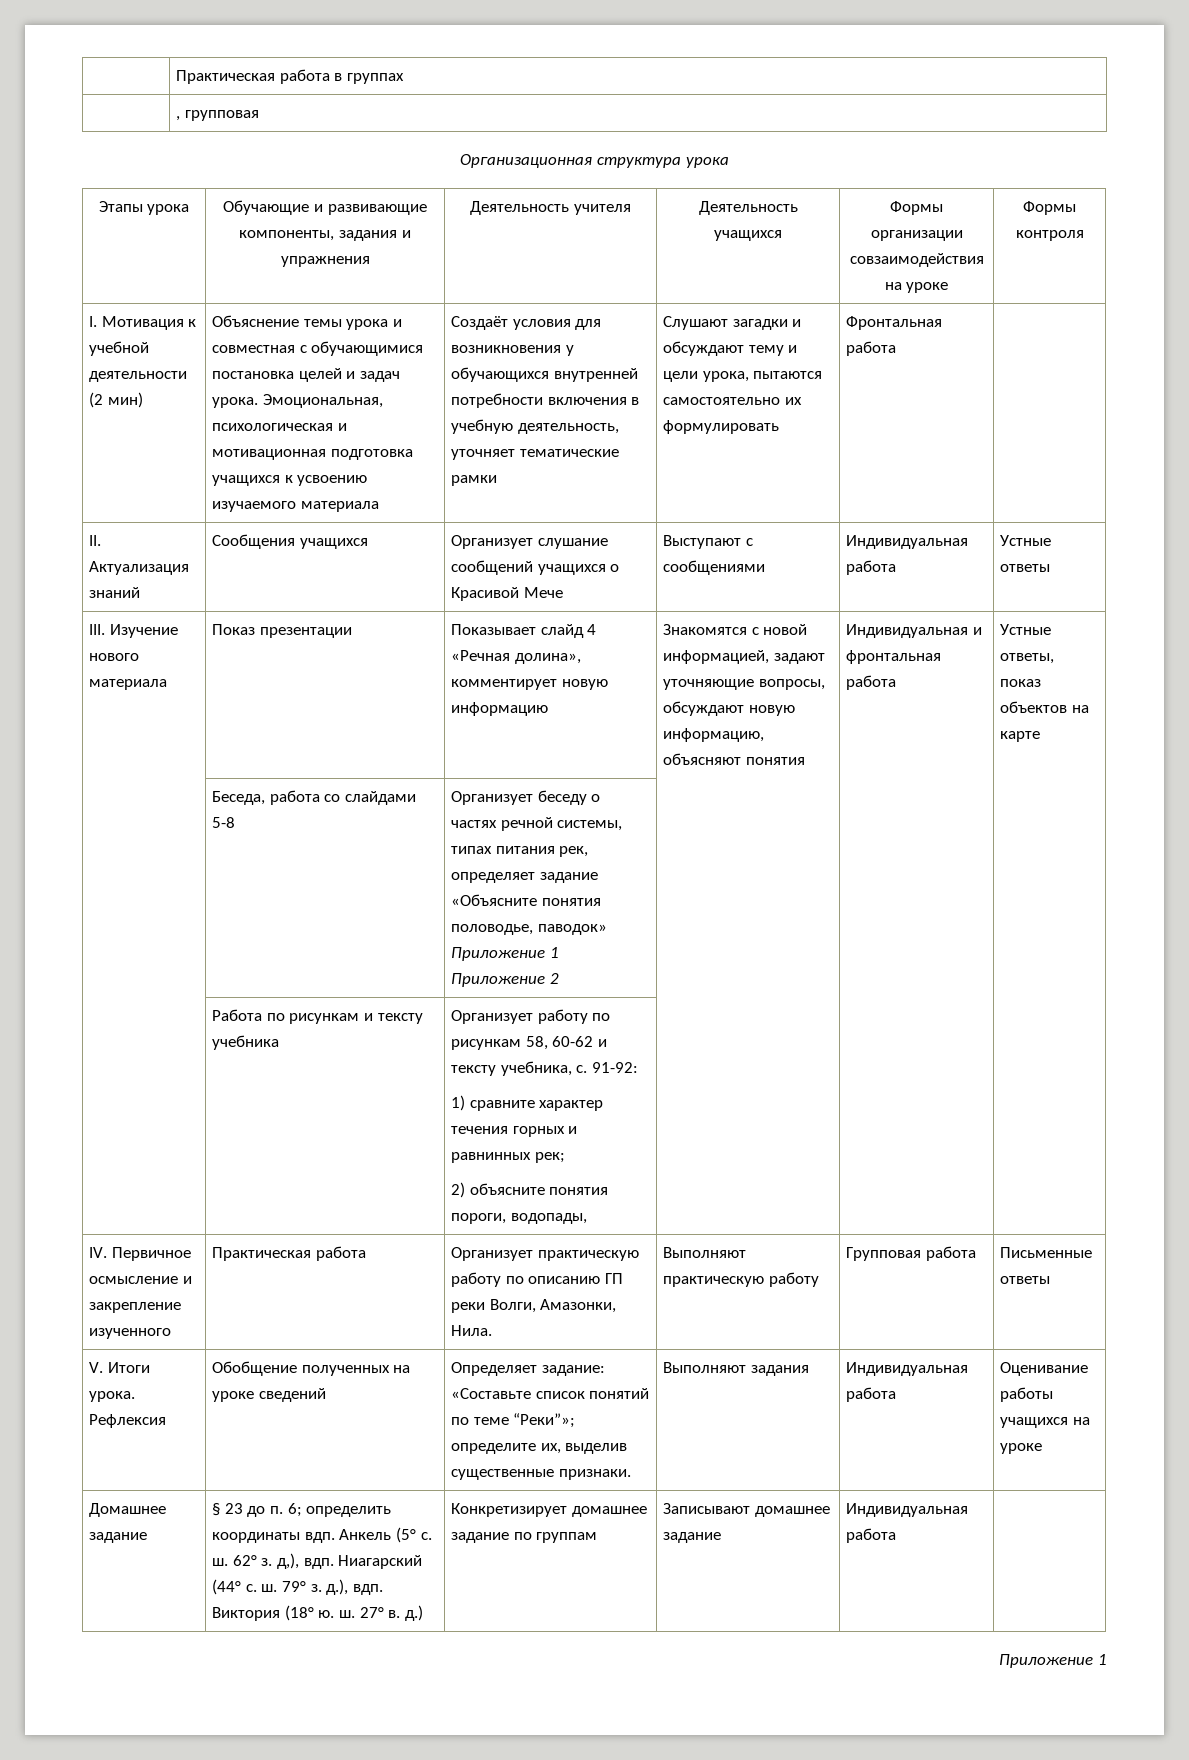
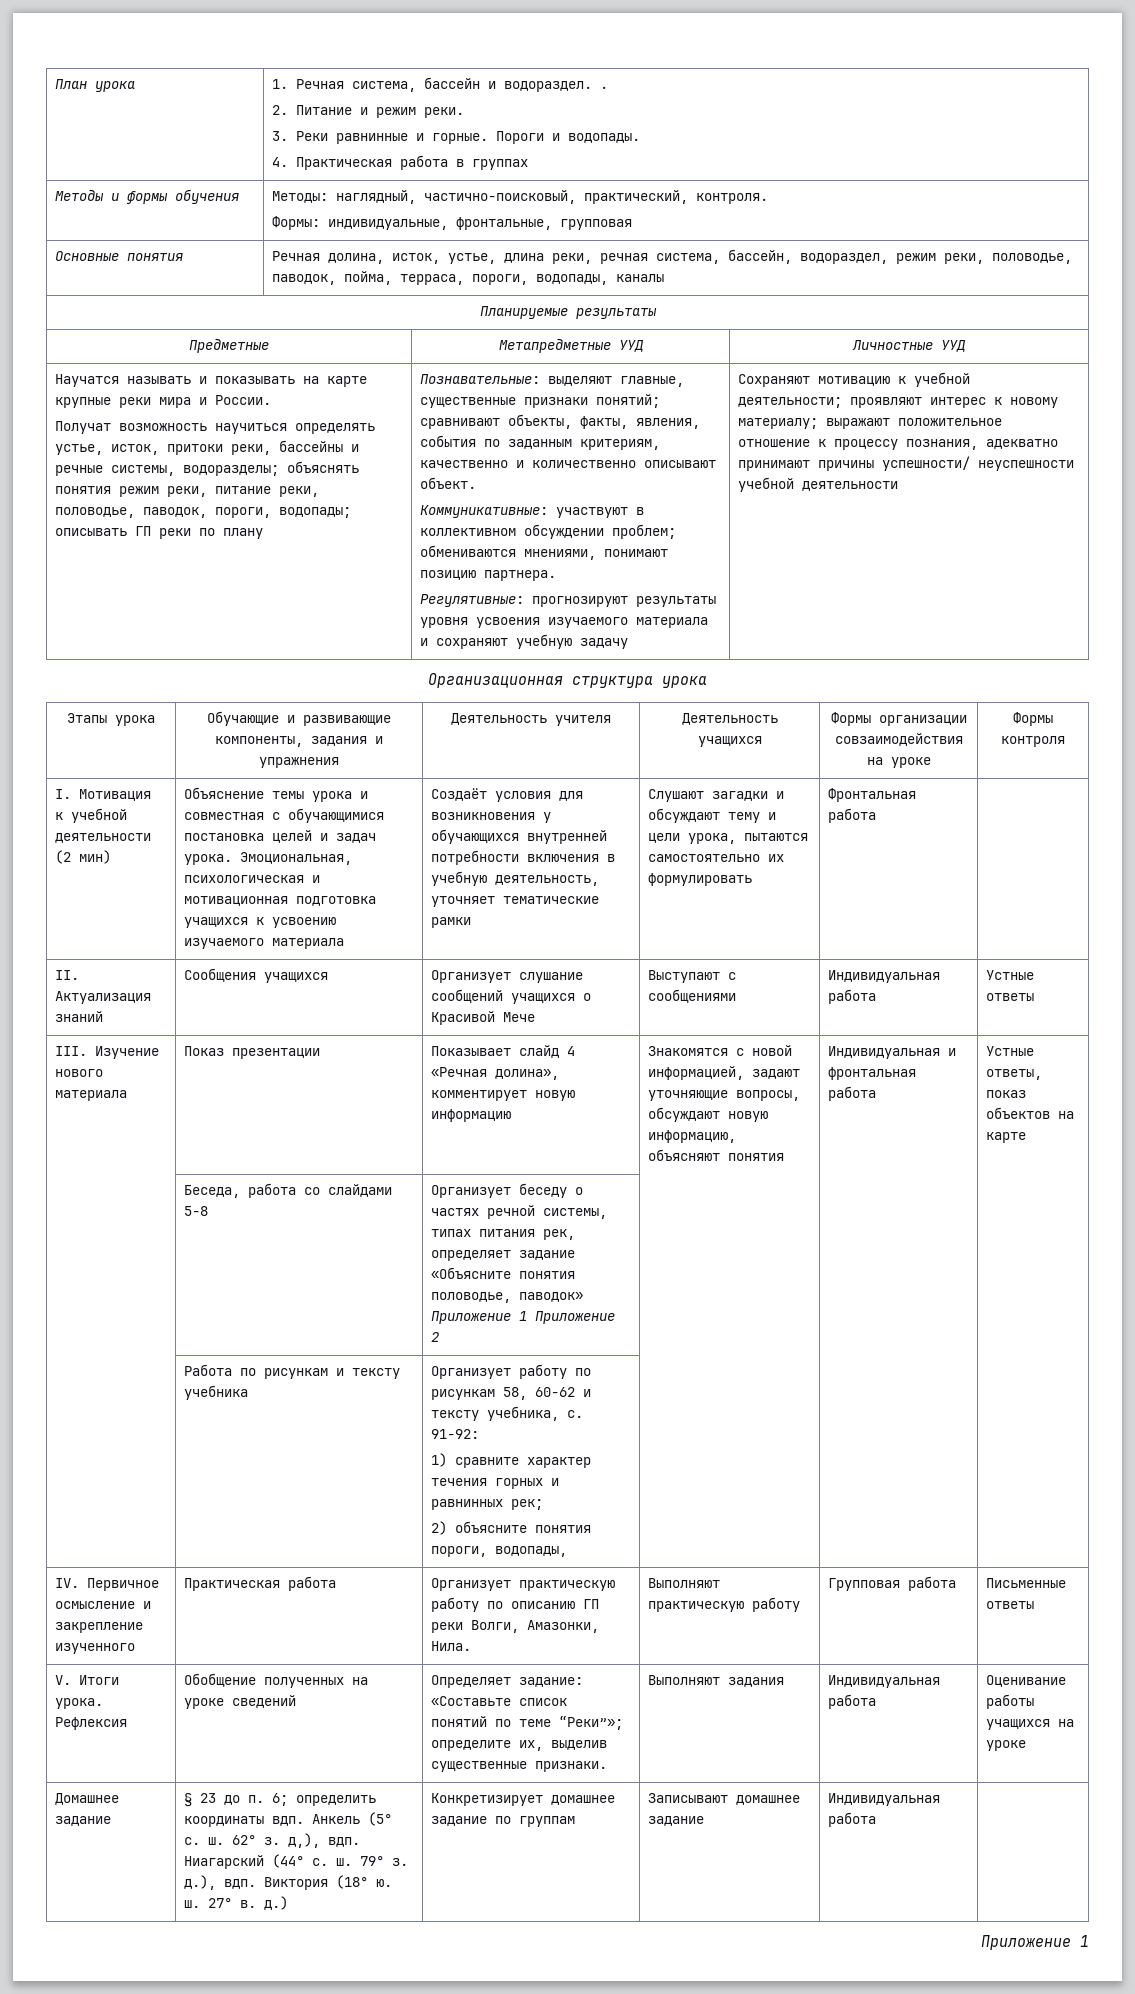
- | Практическая работа в группах
- | , групповая
+ План урока | 1. Речная система, бассейн и водораздел. .
+ 2. Питание и режим реки.
+ 3. Реки равнинные и горные. Пороги и водопады.
+ 4. Практическая работа в группах
+ Методы и формы обучения | Методы: наглядный, частично-поисковый, практический, контроля.
+ Формы: индивидуальные, фронтальные, групповая
+ Основные понятия | Речная долина, исток, устье, длина реки, речная система, бассейн, водораздел, режим реки, половодье, паводок, пойма, терраса, пороги, водопады, каналы
+ Планируемые результаты
+ Предметные | Метапредметные УУД | Личностные УУД
+ Научатся называть и показывать на карте крупные реки мира и России.
+ Получат возможность научиться определять устье, исток, притоки реки, бассейны и речные системы, водоразделы; объяснять понятия режим реки, питание реки, половодье, паводок, пороги, водопады; описывать ГП реки по плану | Познавательные: выделяют главные, существенные признаки понятий; сравнивают объекты, факты, явления, события по заданным критериям, качественно и количественно описывают объект.
+ Коммуникативные: участвуют в коллективном обсуждении проблем; обмениваются мнениями, понимают позицию партнера.
+ Регулятивные: прогнозируют результаты уровня усвоения изучаемого материала и сохраняют учебную задачу | Сохраняют мотивацию к учебной деятельности; проявляют интерес к новому материалу; выражают положительное отношение к процессу познания, адекватно принимают причины успешности/ неуспешности учебной деятельности

